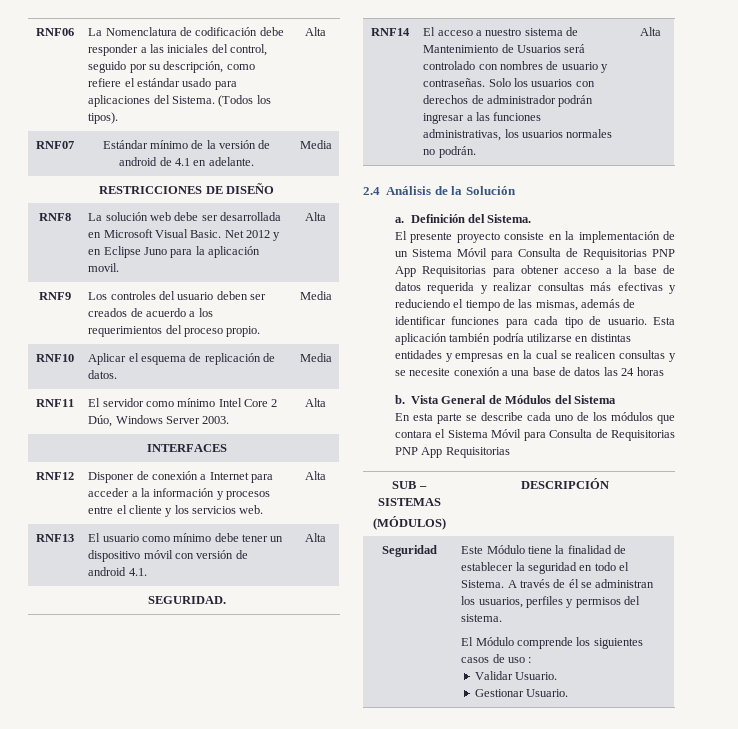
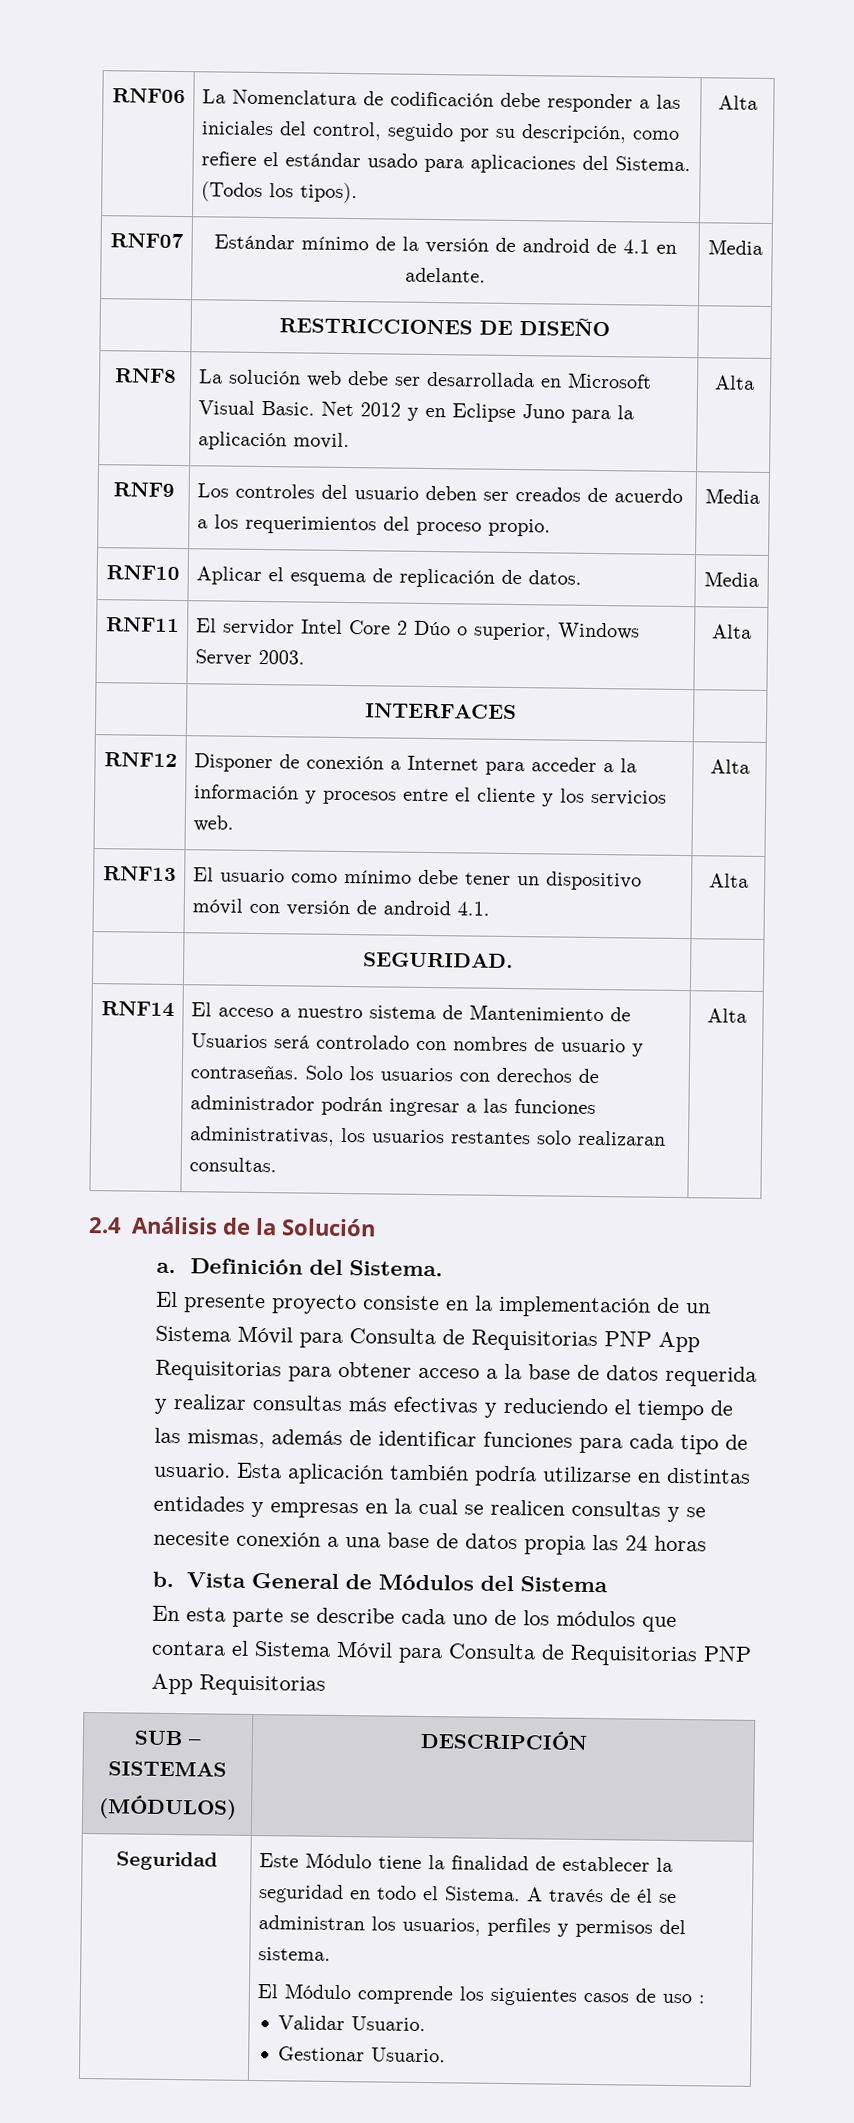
- RNF11 | El servidor como mínimo Intel Core 2 Dúo, Windows Server 2003. | Alta
+ RNF11 | El servidor Intel Core 2 Dúo o superior, Windows Server 2003. | Alta
- RNF14 | El acceso a nuestro sistema de Mantenimiento de Usuarios será controlado con nombres de usuario y contraseñas. Solo los usuarios con derechos de administrador podrán ingresar a las funciones administrativas, los usuarios normales no podrán. | Alta
+ RNF14 | El acceso a nuestro sistema de Mantenimiento de Usuarios será controlado con nombres de usuario y contraseñas. Solo los usuarios con derechos de administrador podrán ingresar a las funciones administrativas, los usuarios restantes solo realizaran consultas. | Alta
- Esta aplicación también podría utilizarse en distintas entidades y empresas en la cual se realicen consultas y se necesite conexión a una base de datos las 24 horas
+ Esta aplicación también podría utilizarse en distintas entidades y empresas en la cual se realicen consultas y se necesite conexión a una base de datos propia las 24 horas

